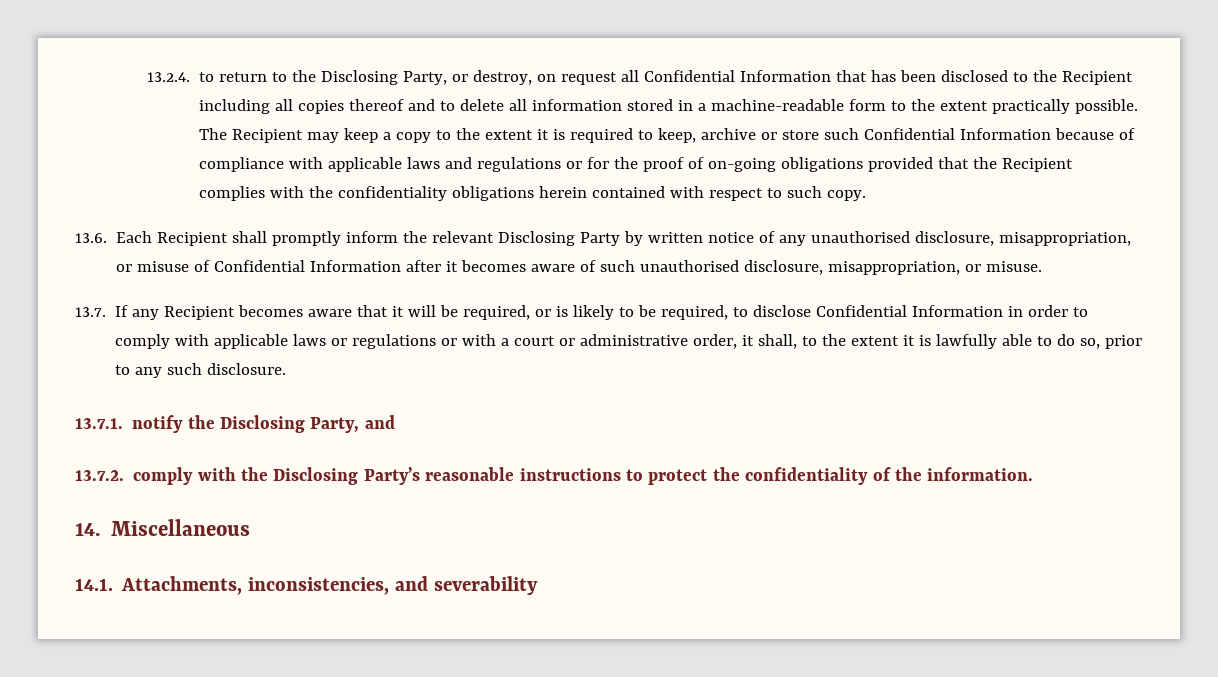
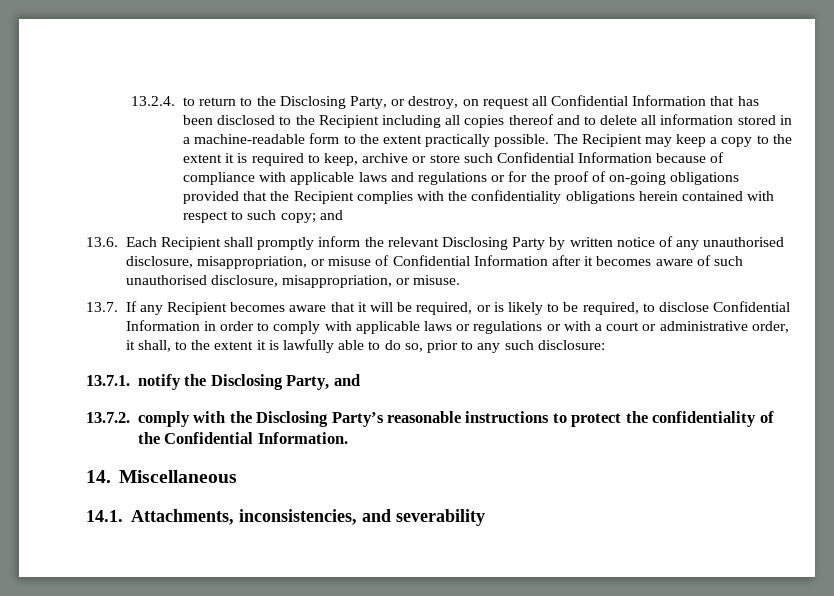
- The Recipient may keep a copy to the extent it is required to keep, archive or store such Confidential Information because of compliance with applicable laws and regulations or for the proof of on-going obligations provided that the Recipient complies with the confidentiality obligations herein contained with respect to such copy.
+ The Recipient may keep a copy to the extent it is required to keep, archive or store such Confidential Information because of compliance with applicable laws and regulations or for the proof of on-going obligations provided that the Recipient complies with the confidentiality obligations herein contained with respect to such copy; and
- 13.7. If any Recipient becomes aware that it will be required, or is likely to be required, to disclose Confidential Information in order to comply with applicable laws or regulations or with a court or administrative order, it shall, to the extent it is lawfully able to do so, prior to any such disclosure.
+ 13.7. If any Recipient becomes aware that it will be required, or is likely to be required, to disclose Confidential Information in order to comply with applicable laws or regulations or with a court or administrative order, it shall, to the extent it is lawfully able to do so, prior to any such disclosure:
- 13.7.2. comply with the Disclosing Party’s reasonable instructions to protect the confidentiality of the information.
+ 13.7.2. comply with the Disclosing Party’s reasonable instructions to protect the confidentiality of the Confidential Information.

